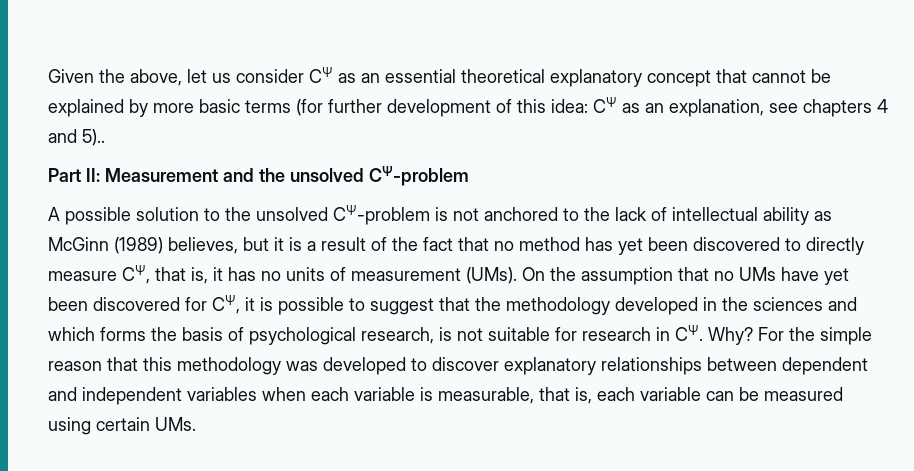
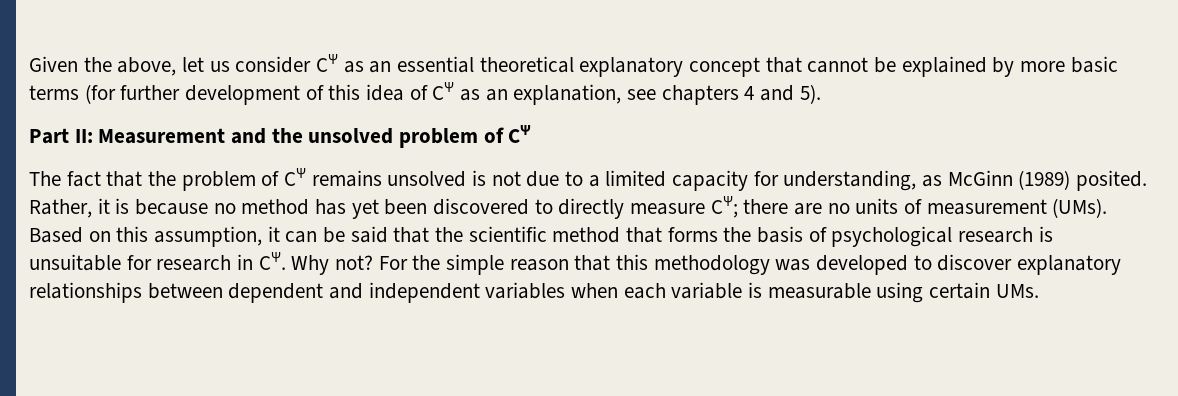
- Given the above, let us consider CΨ as an essential theoretical explanatory concept that cannot be explained by more basic terms (for further development of this idea: CΨ as an explanation, see chapters 4 and 5)..
+ Given the above, let us consider CΨ as an essential theoretical explanatory concept that cannot be explained by more basic terms (for further development of this idea of CΨ as an explanation, see chapters 4 and 5).
- Part II: Measurement and the unsolved CΨ-problem
- A possible solution to the unsolved CΨ-problem is not anchored to the lack of intellectual ability as McGinn (1989) believes, but it is a result of the fact that no method has yet been discovered to directly measure CΨ, that is, it has no units of measurement (UMs).
+ Part II: Measurement and the unsolved problem of CΨ
+ The fact that the problem of CΨ remains unsolved is not due to a limited capacity for understanding, as McGinn (1989) posited. Rather, it is because no method has yet been discovered to directly measure CΨ; there are no units of measurement (UMs).
- On the assumption that no UMs have yet been discovered for CΨ, it is possible to suggest that the methodology developed in the sciences and which forms the basis of psychological research, is not suitable for research in CΨ. Why?
+ Based on this assumption, it can be said that the scientific method that forms the basis of psychological research is unsuitable for research in CΨ. Why not?
- For the simple reason that this methodology was developed to discover explanatory relationships between dependent and independent variables when each variable is measurable, that is, each variable can be measured using certain UMs.
+ For the simple reason that this methodology was developed to discover explanatory relationships between dependent and independent variables when each variable is measurable using certain UMs.

